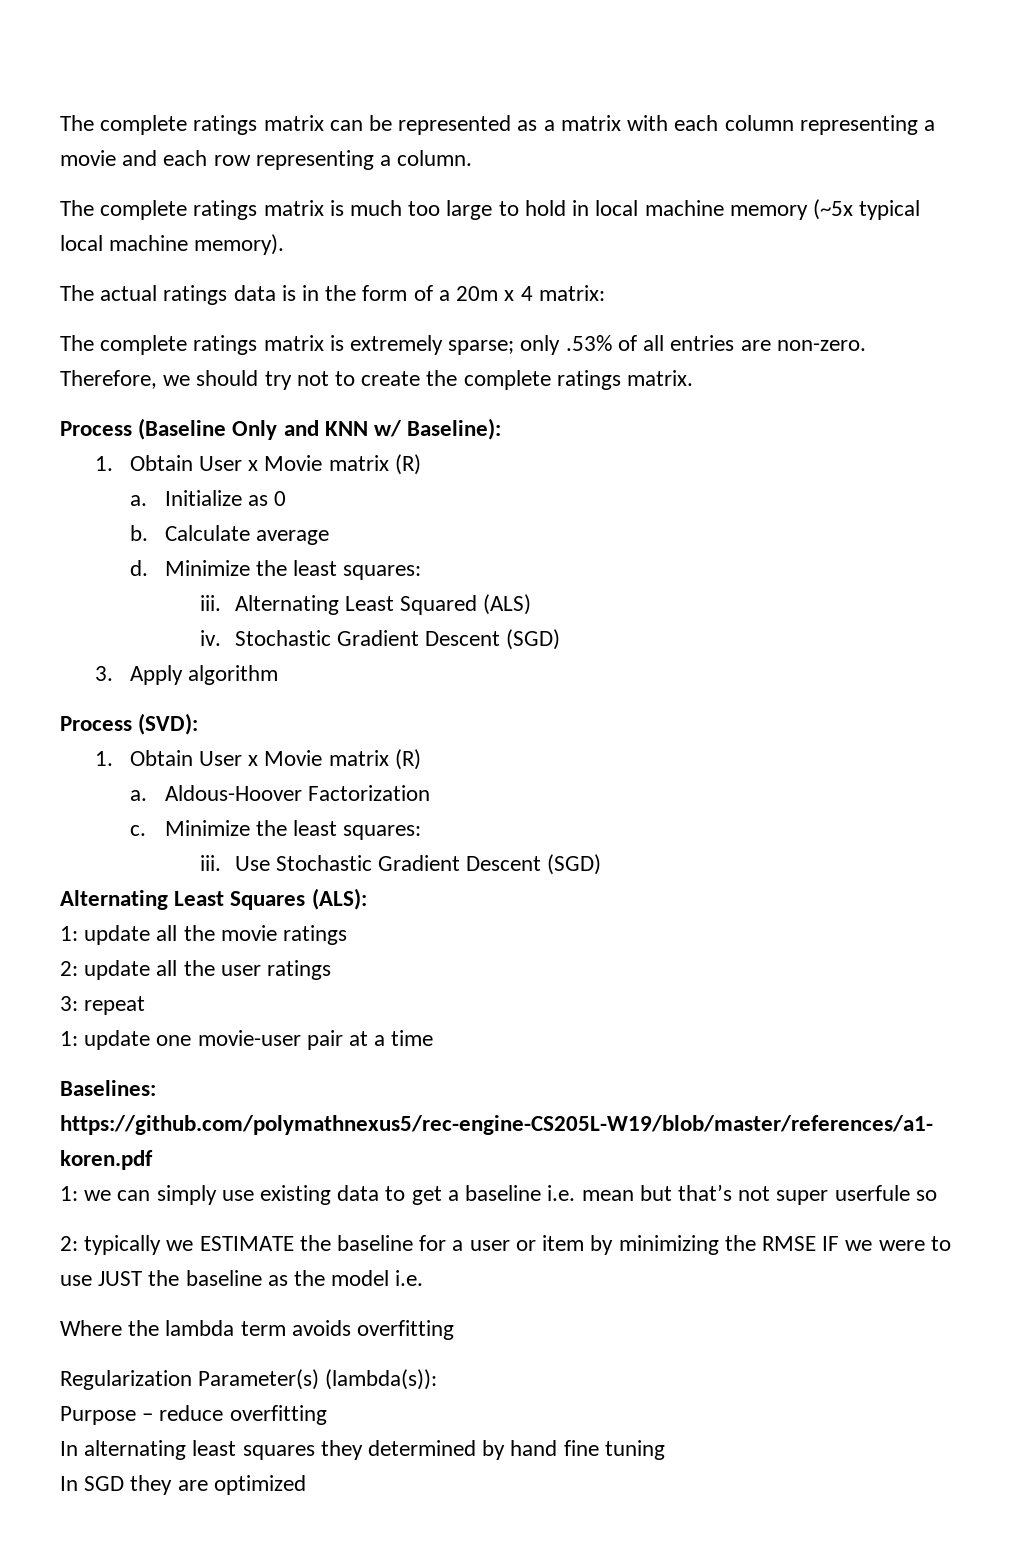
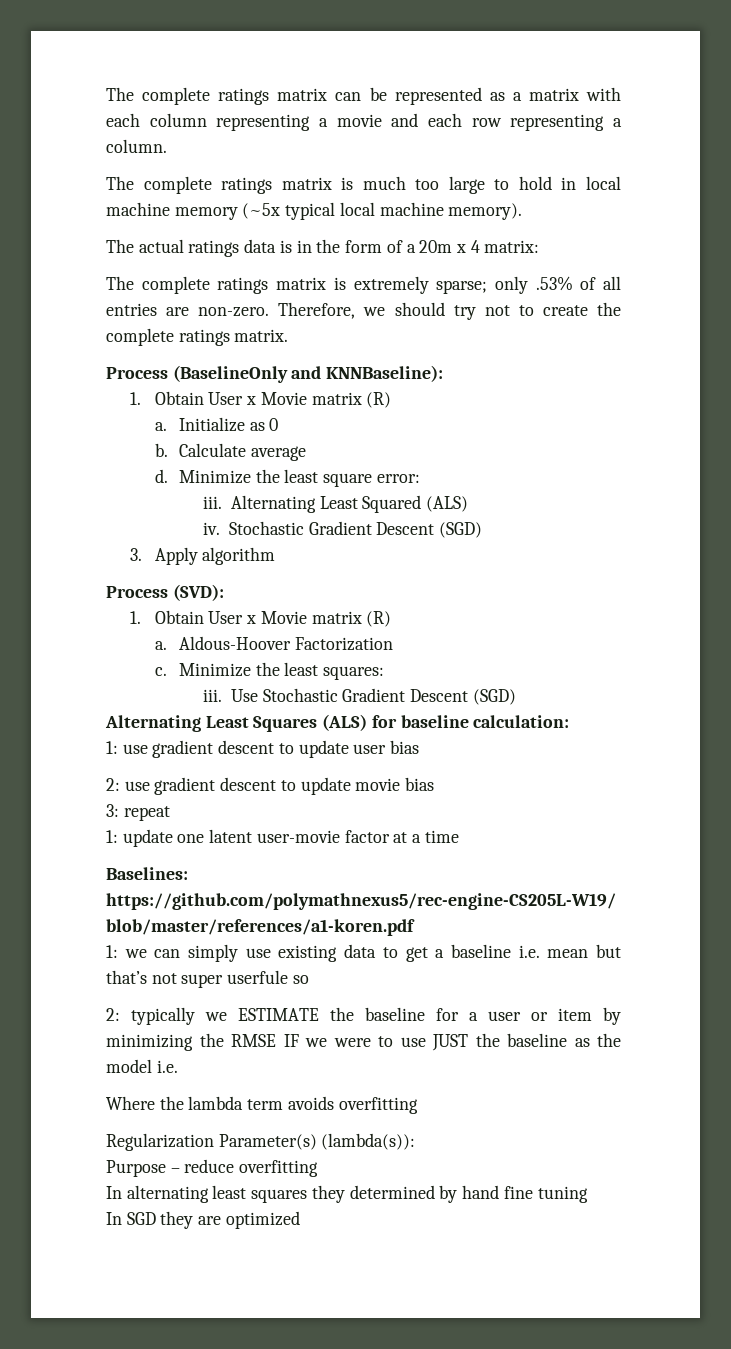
- Process (Baseline Only and KNN w/ Baseline):
+ Process (BaselineOnly and KNNBaseline):
- d. Minimize the least squares:
+ d. Minimize the least square error:
- Alternating Least Squares (ALS):
- 1: update all the movie ratings
- 2: update all the user ratings
+ Alternating Least Squares (ALS) for baseline calculation:
+ 1: use gradient descent to update user bias
+ 2: use gradient descent to update movie bias
- 1: update one movie-user pair at a time
+ 1: update one latent user-movie factor at a time

